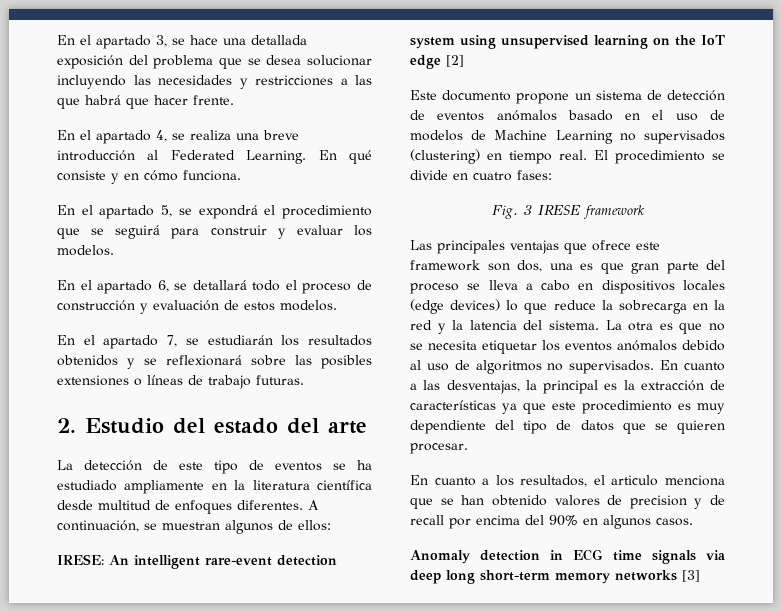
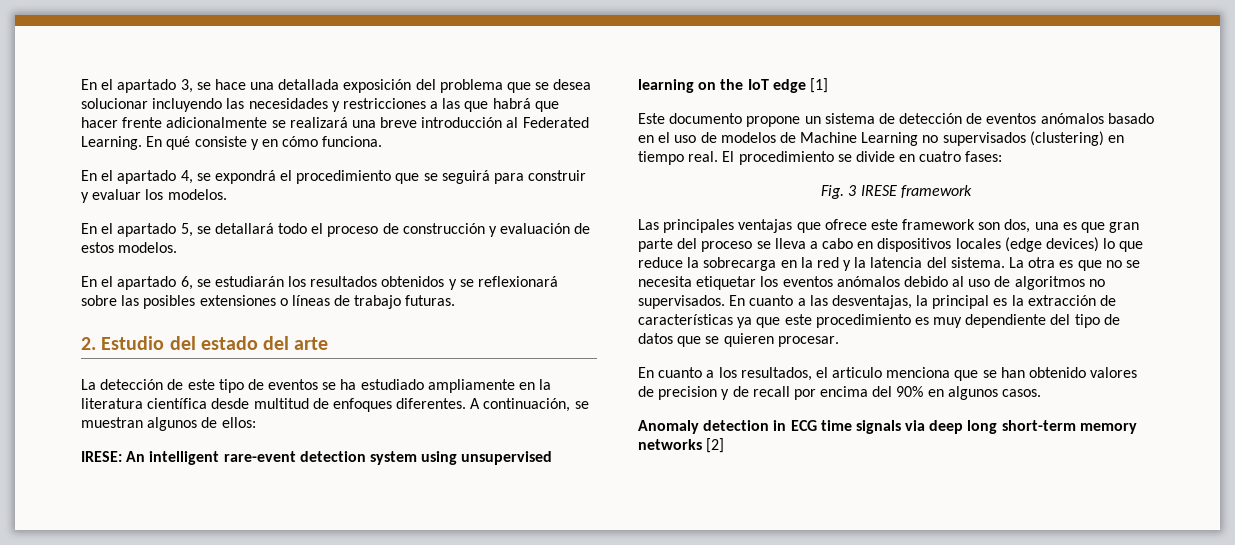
- En el apartado 3, se hace una detallada exposición del problema que se desea solucionar incluyendo las necesidades y restricciones a las que habrá que hacer frente.
- En el apartado 4, se realiza una breve introducción al Federated Learning.
+ En el apartado 3, se hace una detallada exposición del problema que se desea solucionar incluyendo las necesidades y restricciones a las que habrá que hacer frente adicionalmente se realizará una breve introducción al Federated Learning.
- En el apartado 5, se expondrá el procedimiento que se seguirá para construir y evaluar los modelos.
+ En el apartado 4, se expondrá el procedimiento que se seguirá para construir y evaluar los modelos.
- En el apartado 6, se detallará todo el proceso de construcción y evaluación de estos modelos.
+ En el apartado 5, se detallará todo el proceso de construcción y evaluación de estos modelos.
- En el apartado 7, se estudiarán los resultados obtenidos y se reflexionará sobre las posibles extensiones o líneas de trabajo futuras.
+ En el apartado 6, se estudiarán los resultados obtenidos y se reflexionará sobre las posibles extensiones o líneas de trabajo futuras.
- IRESE: An intelligent rare-event detection system using unsupervised learning on the IoT edge [2]
+ IRESE: An intelligent rare-event detection system using unsupervised learning on the IoT edge [1]
- Anomaly detection in ECG time signals via deep long short-term memory networks [3]
+ Anomaly detection in ECG time signals via deep long short-term memory networks [2]

